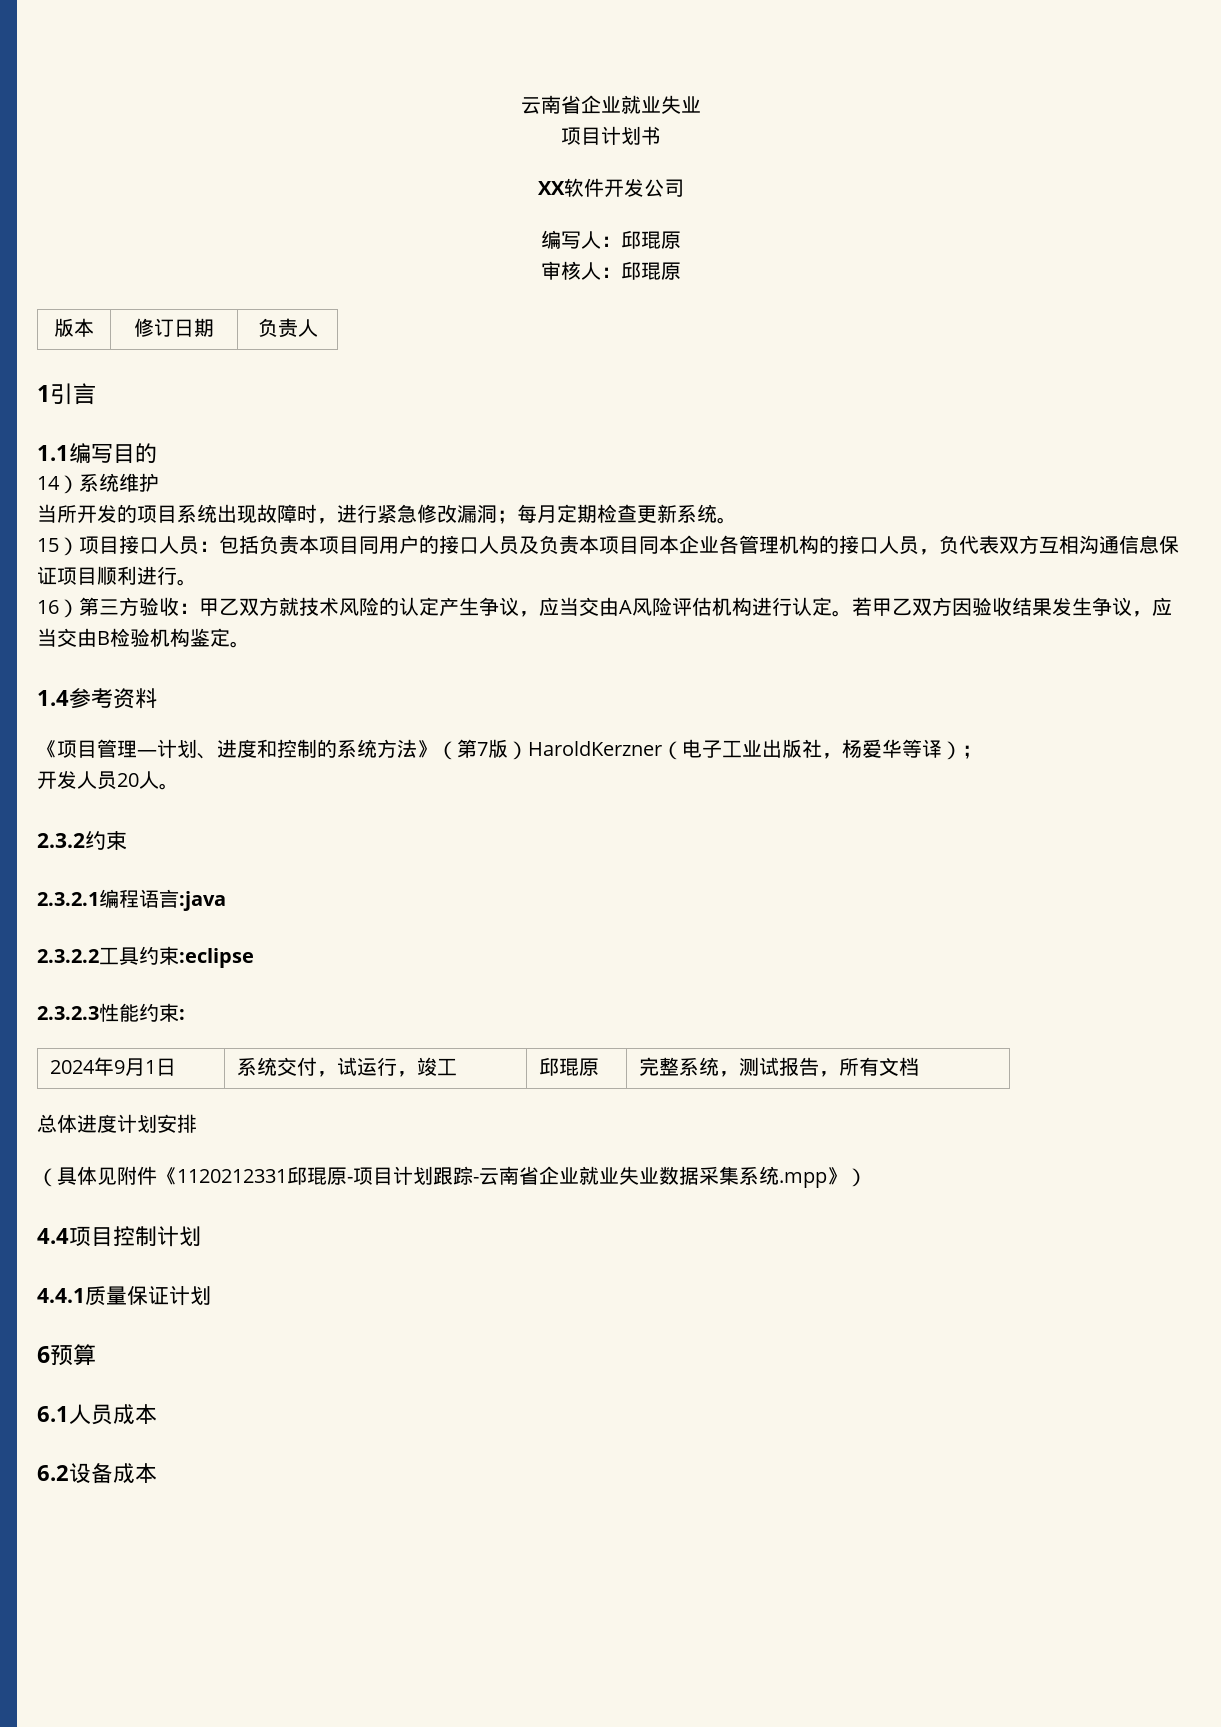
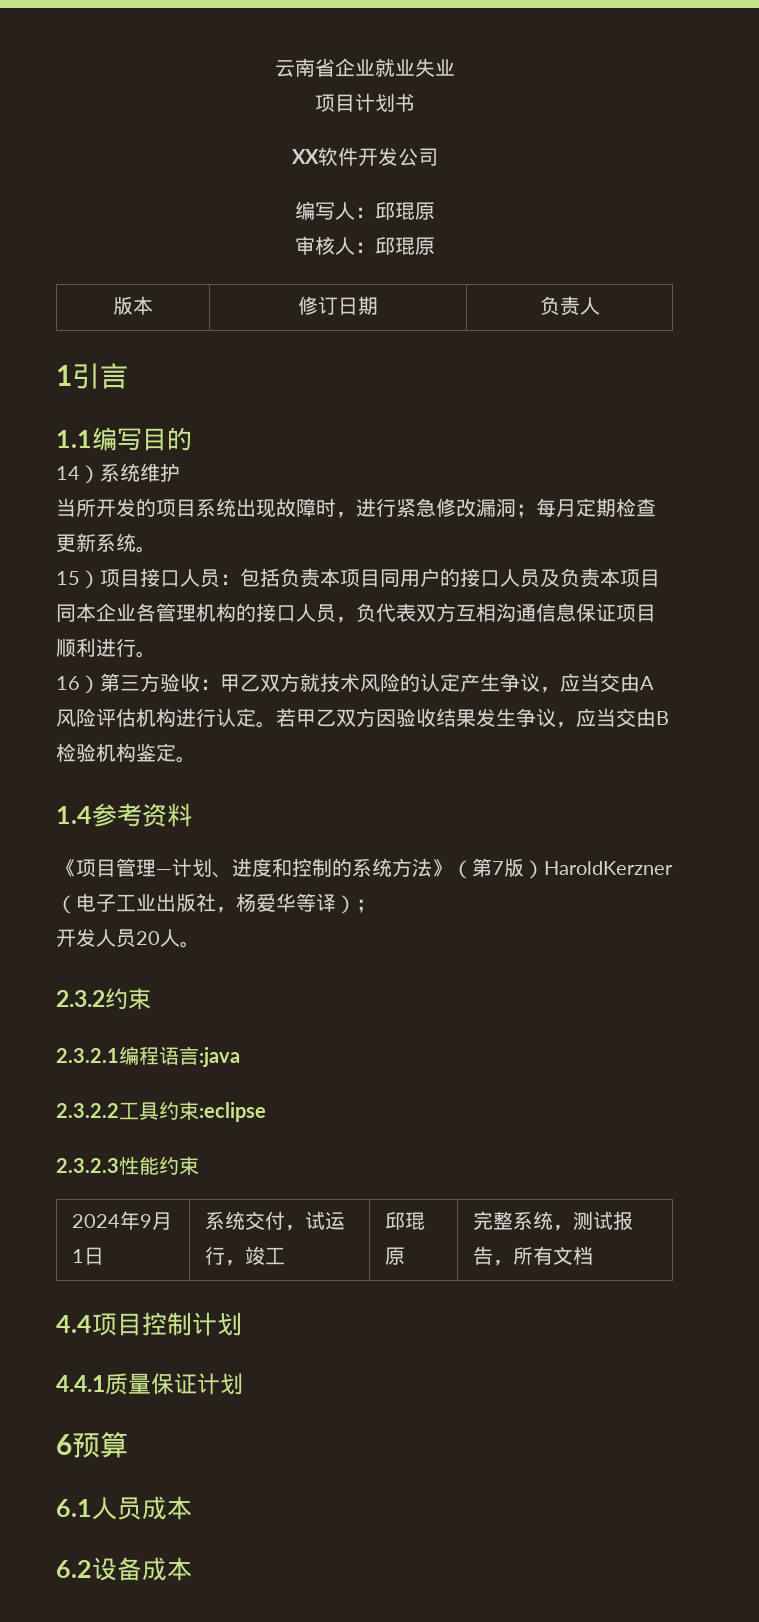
- 2.3.2.3性能约束:
+ 2.3.2.3性能约束
- 总体进度计划安排
- （具体见附件《1120212331邱琨原-项目计划跟踪-云南省企业就业失业数据采集系统.mpp》）

